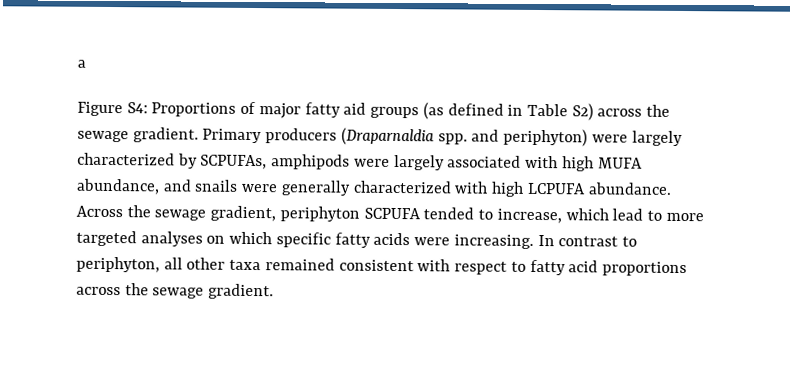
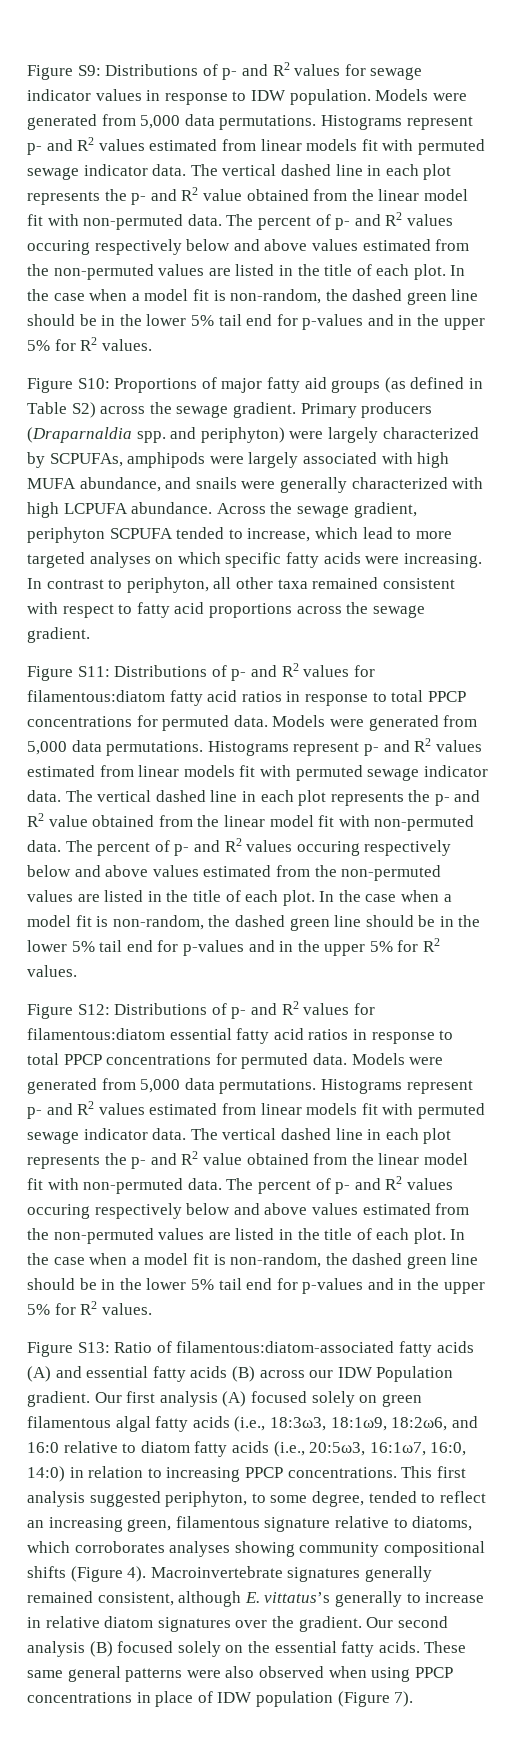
- a
- Figure S4: Proportions of major fatty aid groups (as defined in Table S2) across the sewage gradient.
+ Figure S9: Distributions of p- and R2 values for sewage indicator values in response to IDW population. Models were generated from 5,000 data permutations. Histograms represent p- and R2 values estimated from linear models fit with permuted sewage indicator data. The vertical dashed line in each plot represents the p- and R2 value obtained from the linear model fit with non-permuted data. The percent of p- and R2 values occuring respectively below and above values estimated from the non-permuted values are listed in the title of each plot. In the case when a model fit is non-random, the dashed green line should be in the lower 5% tail end for p-values and in the upper 5% for R2 values.
+ Figure S10: Proportions of major fatty aid groups (as defined in Table S2) across the sewage gradient.
+ Figure S11: Distributions of p- and R2 values for filamentous:diatom fatty acid ratios in response to total PPCP concentrations for permuted data. Models were generated from 5,000 data permutations. Histograms represent p- and R2 values estimated from linear models fit with permuted sewage indicator data. The vertical dashed line in each plot represents the p- and R2 value obtained from the linear model fit with non-permuted data. The percent of p- and R2 values occuring respectively below and above values estimated from the non-permuted values are listed in the title of each plot. In the case when a model fit is non-random, the dashed green line should be in the lower 5% tail end for p-values and in the upper 5% for R2 values.
+ Figure S12: Distributions of p- and R2 values for filamentous:diatom essential fatty acid ratios in response to total PPCP concentrations for permuted data. Models were generated from 5,000 data permutations. Histograms represent p- and R2 values estimated from linear models fit with permuted sewage indicator data. The vertical dashed line in each plot represents the p- and R2 value obtained from the linear model fit with non-permuted data. The percent of p- and R2 values occuring respectively below and above values estimated from the non-permuted values are listed in the title of each plot. In the case when a model fit is non-random, the dashed green line should be in the lower 5% tail end for p-values and in the upper 5% for R2 values.
+ Figure S13: Ratio of filamentous:diatom-associated fatty acids (A) and essential fatty acids (B) across our IDW Population gradient. Our first analysis (A) focused solely on green filamentous algal fatty acids (i.e., 18:3ω3, 18:1ω9, 18:2ω6, and 16:0 relative to diatom fatty acids (i.e., 20:5ω3, 16:1ω7, 16:0, 14:0) in relation to increasing PPCP concentrations. This first analysis suggested periphyton, to some degree, tended to reflect an increasing green, filamentous signature relative to diatoms, which corroborates analyses showing community compositional shifts (Figure 4). Macroinvertebrate signatures generally remained consistent, although E. vittatus’s generally to increase in relative diatom signatures over the gradient. Our second analysis (B) focused solely on the essential fatty acids. These same general patterns were also observed when using PPCP concentrations in place of IDW population (Figure 7).

